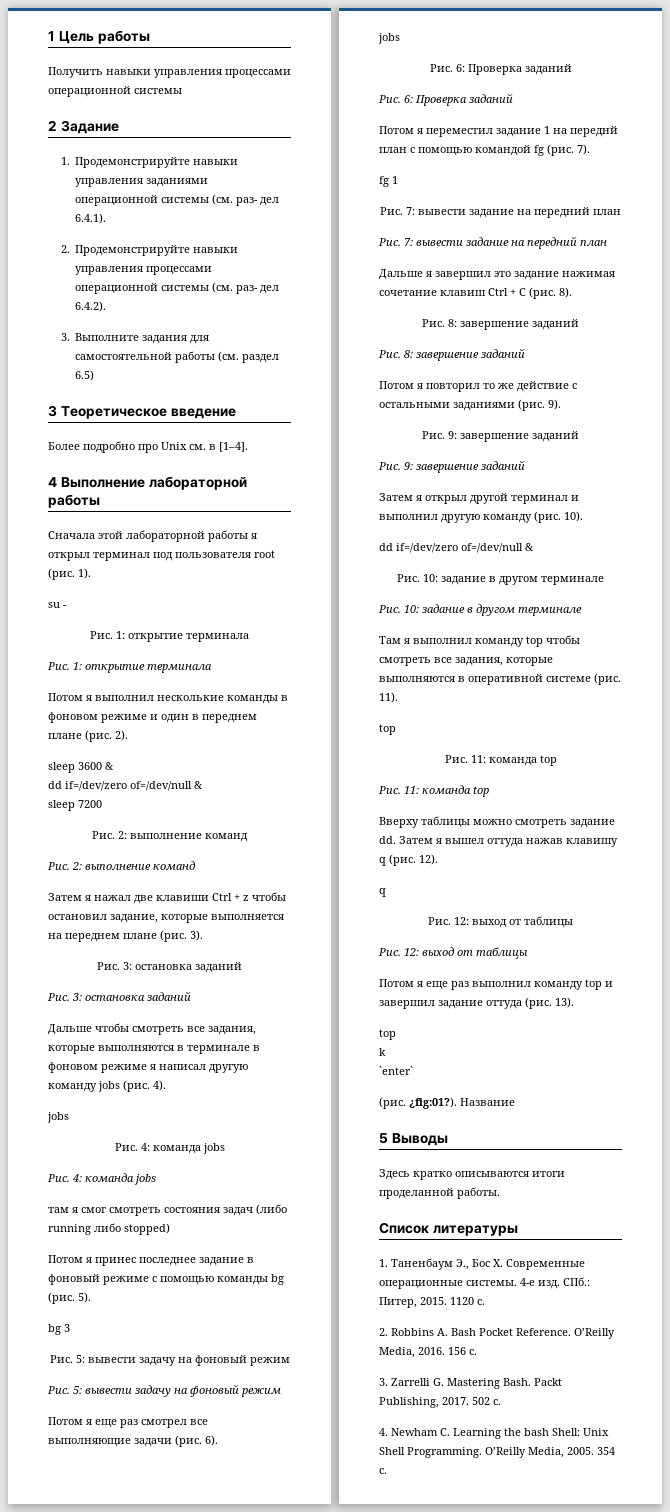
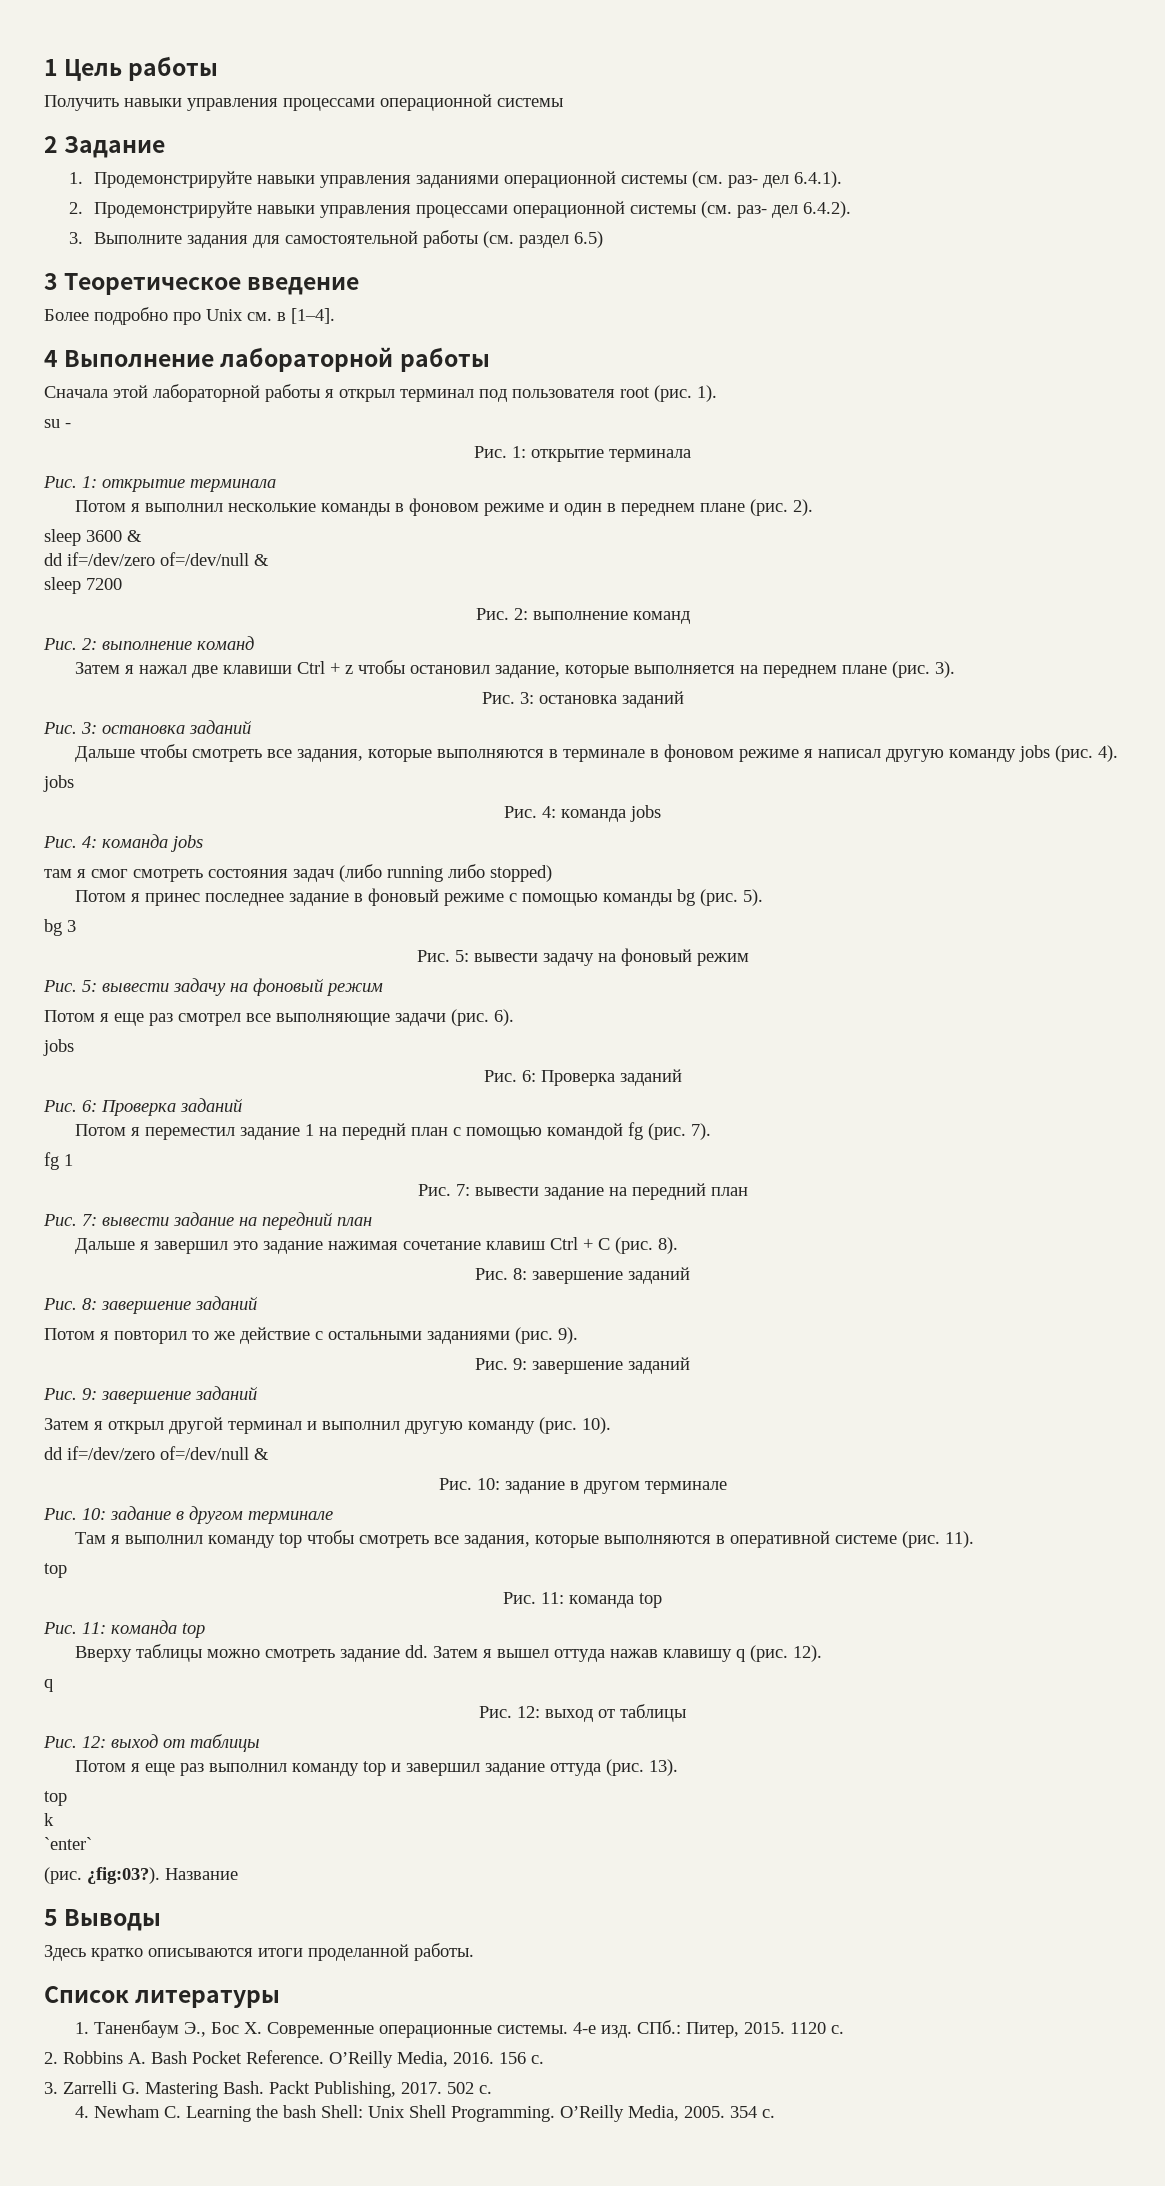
- ¿fig:01?).
+ ¿fig:03?).

